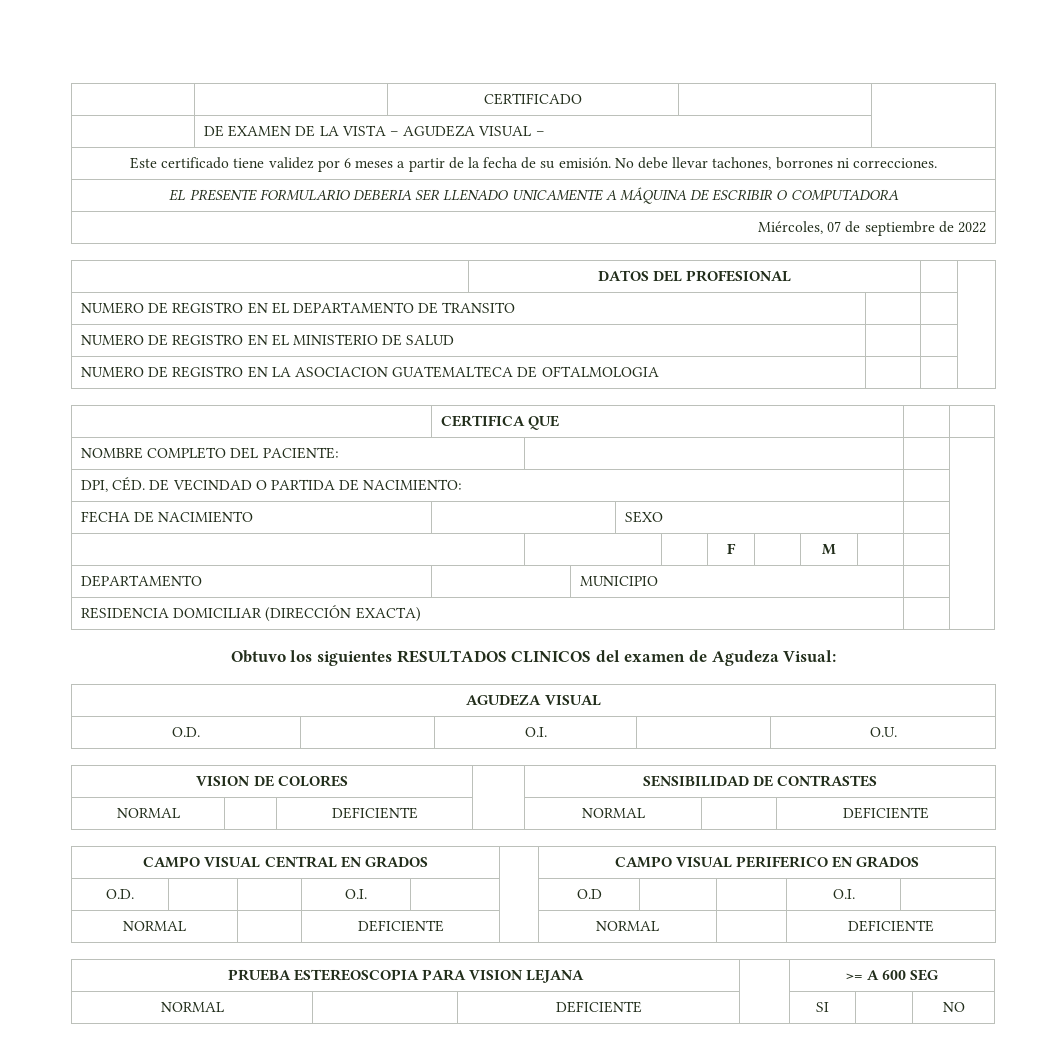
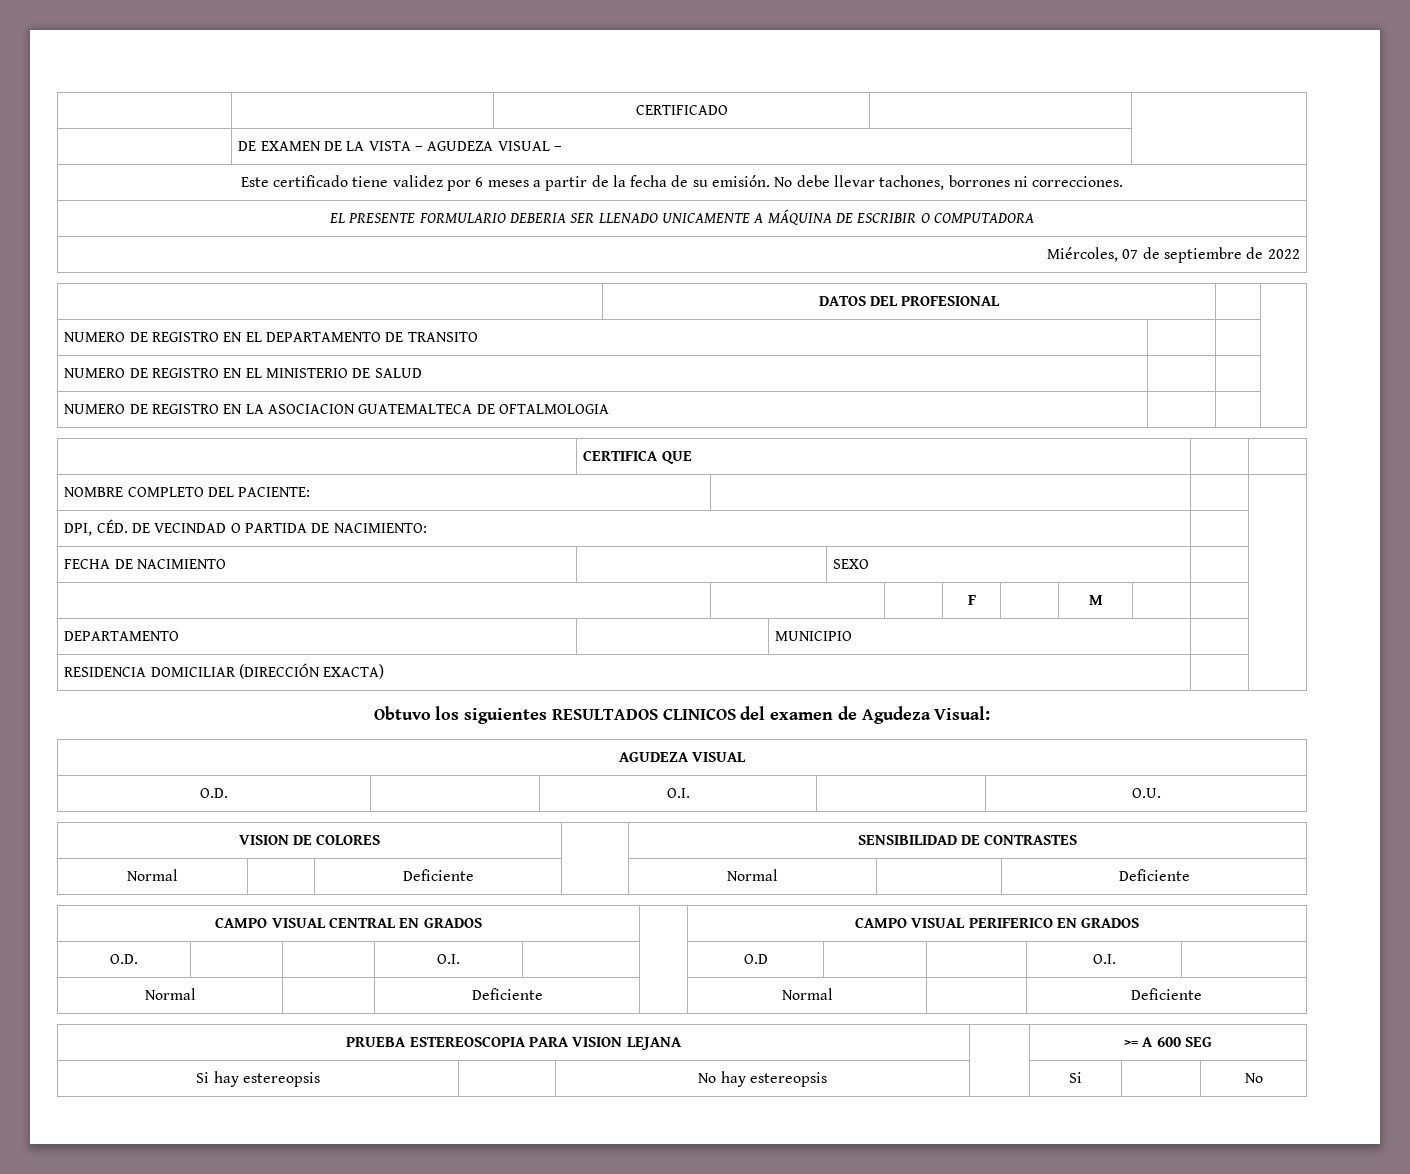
  VISION DE COLORES | | SENSIBILIDAD DE CONTRASTES
- NORMAL | | DEFICIENTE | | NORMAL | | DEFICIENTE
+ Normal | | Deficiente | | Normal | | Deficiente
  O.D. | | | O.I. | | | O.D | | | O.I. |
- NORMAL | | DEFICIENTE | | NORMAL | | DEFICIENTE
+ Normal | | Deficiente | | Normal | | Deficiente
- NORMAL | | DEFICIENTE | | SI | | NO
+ Si hay estereopsis | | No hay estereopsis | | Si | | No

